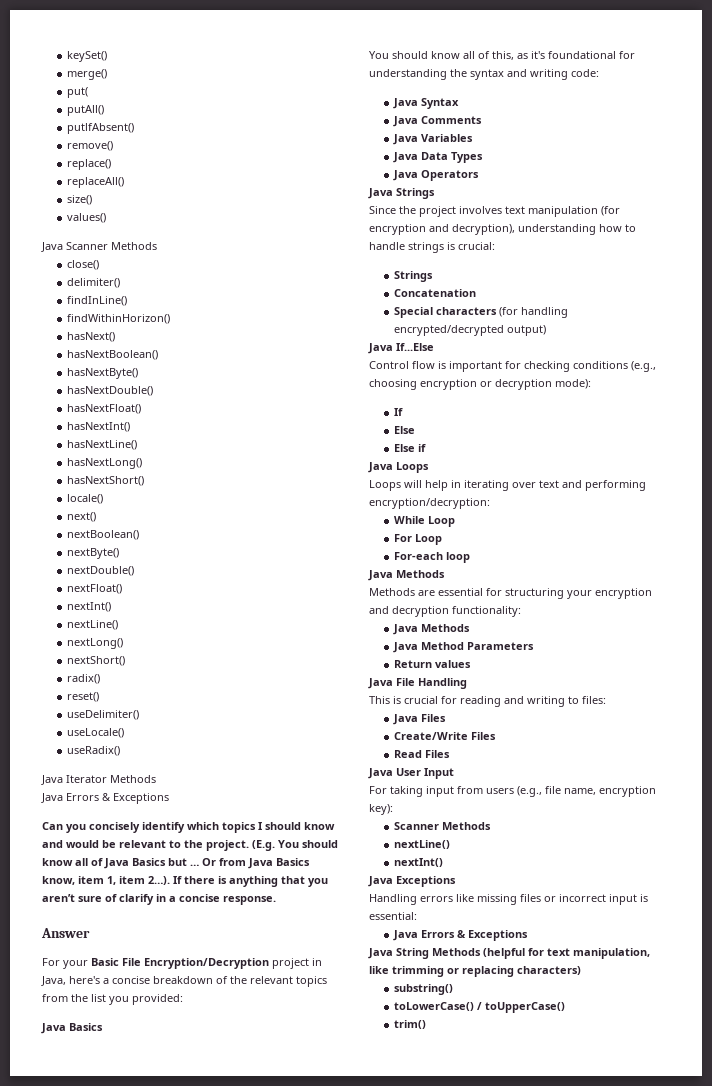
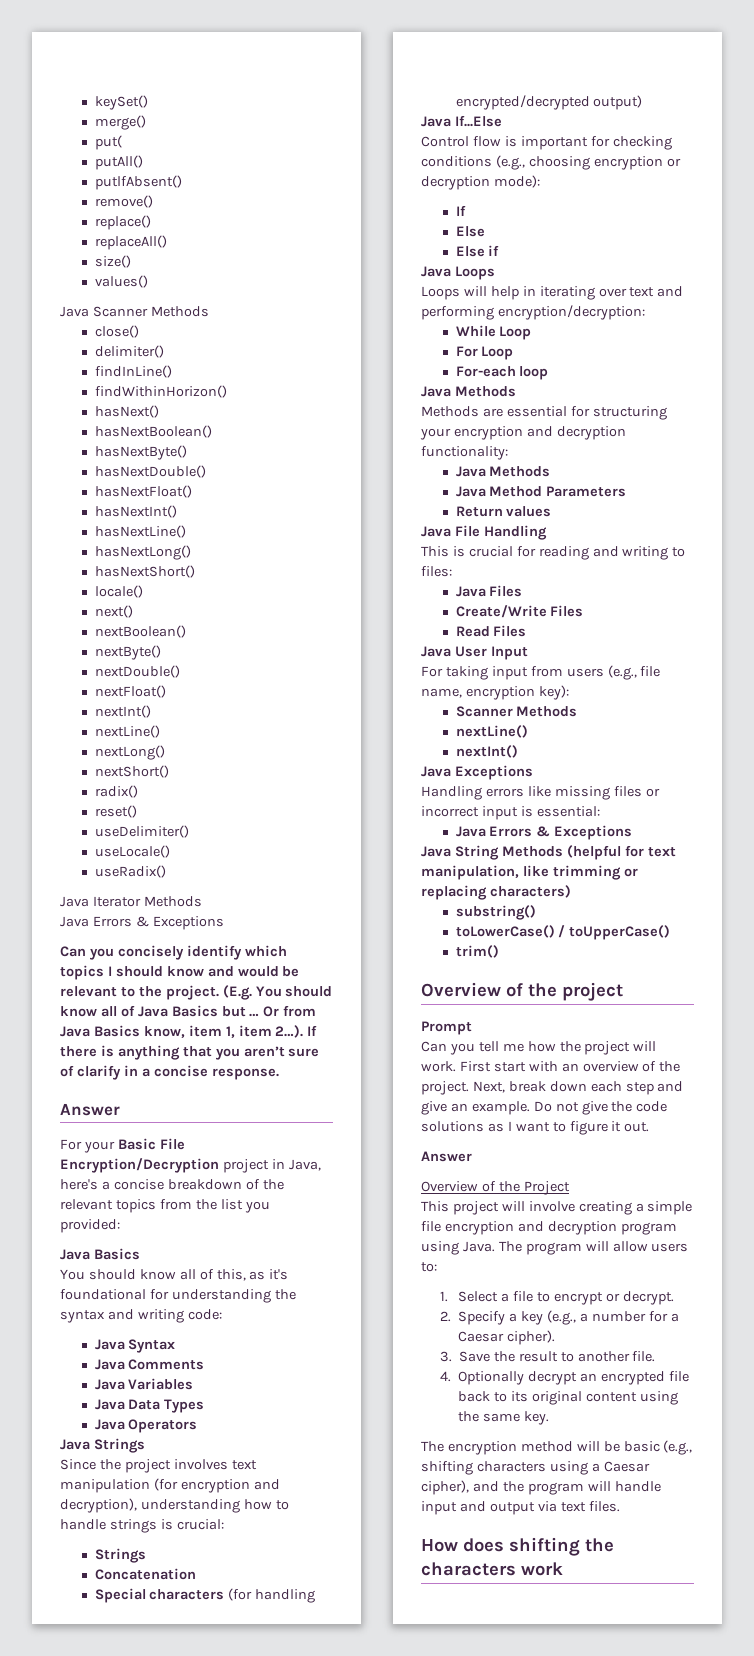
+ Overview of the project
+ Prompt
+ Can you tell me how the project will work. First start with an overview of the project. Next, break down each step and give an example. Do not give the code solutions as I want to figure it out.
+ Answer
+ Overview of the Project
+ This project will involve creating a simple file encryption and decryption program using Java. The program will allow users to:
+ 1. Select a file to encrypt or decrypt.
+ 2. Specify a key (e.g., a number for a Caesar cipher).
+ 3. Save the result to another file.
+ 4. Optionally decrypt an encrypted file back to its original content using the same key.
+ The encryption method will be basic (e.g., shifting characters using a Caesar cipher), and the program will handle input and output via text files.
+ How does shifting the characters work

